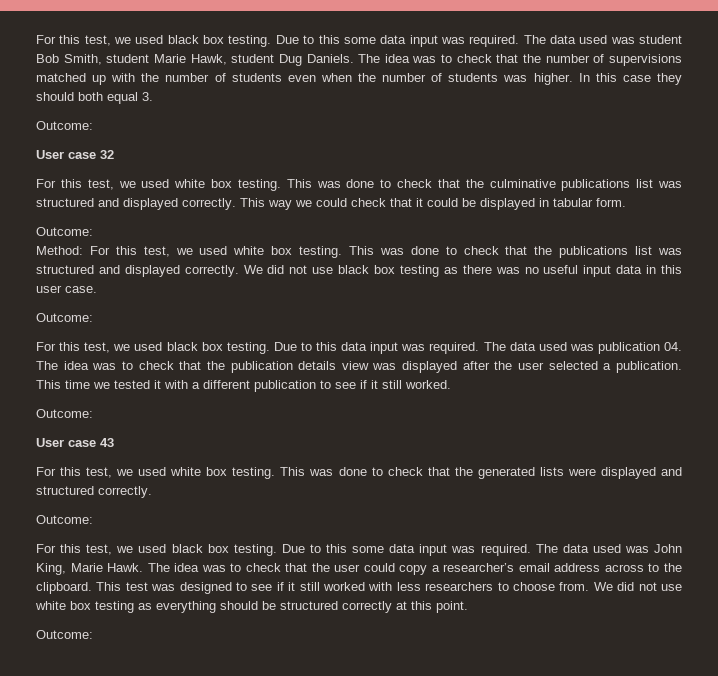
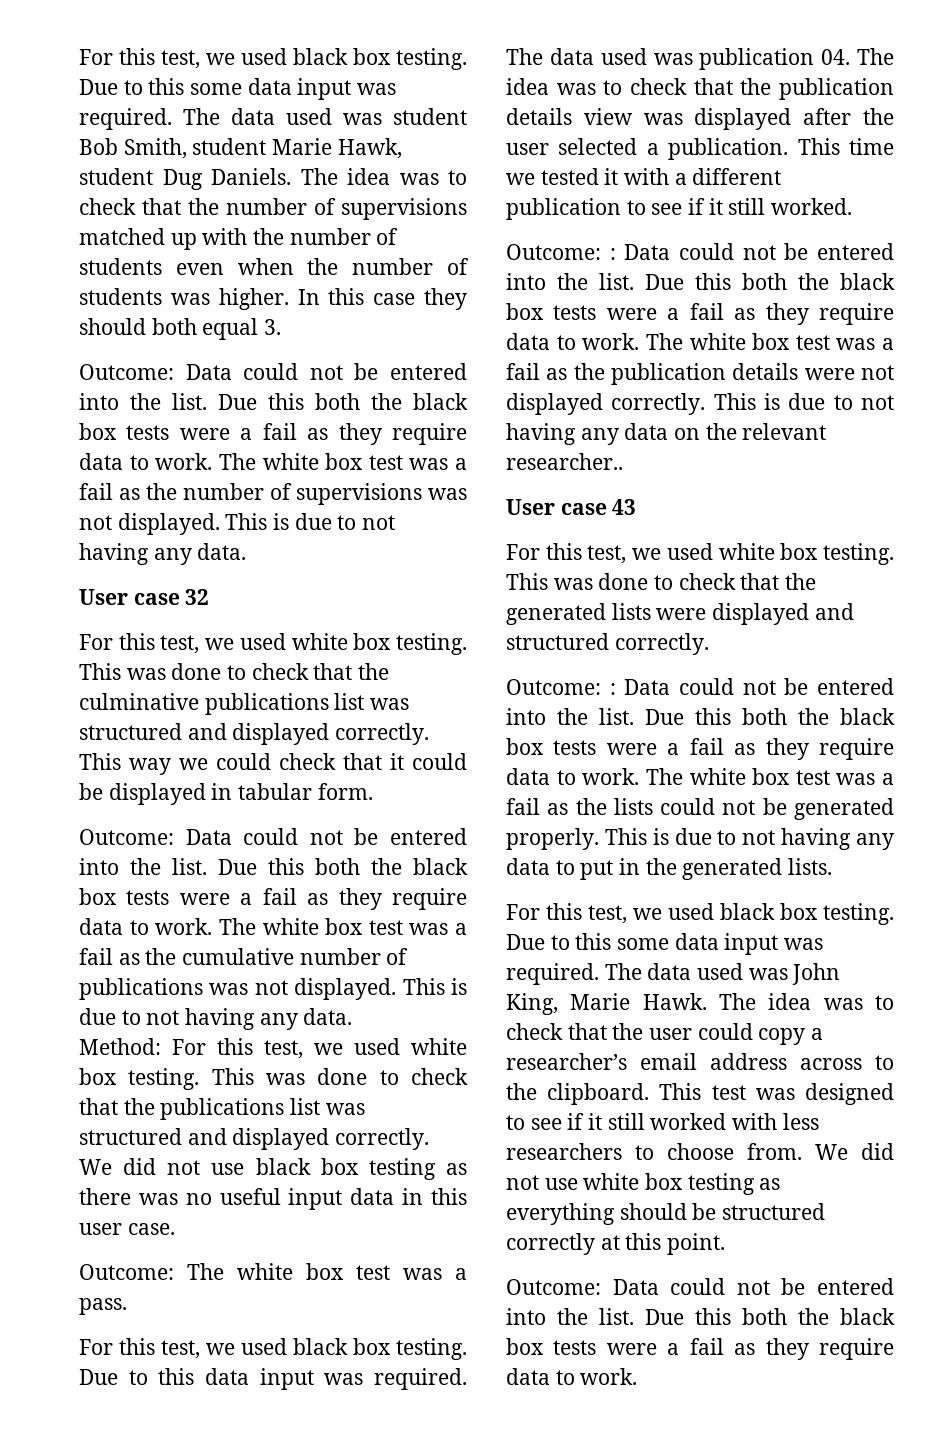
  In this case they should both equal 3.
- Outcome:
+ Outcome: Data could not be entered into the list. Due this both the black box tests were a fail as they require data to work. The white box test was a fail as the number of supervisions was not displayed. This is due to not having any data.
  This way we could check that it could be displayed in tabular form.
- Outcome:
+ Outcome: Data could not be entered into the list. Due this both the black box tests were a fail as they require data to work. The white box test was a fail as the cumulative number of publications was not displayed. This is due to not having any data.
  We did not use black box testing as there was no useful input data in this user case.
- Outcome:
+ Outcome: The white box test was a pass.
  This time we tested it with a different publication to see if it still worked.
- Outcome:
+ Outcome: : Data could not be entered into the list. Due this both the black box tests were a fail as they require data to work. The white box test was a fail as the publication details were not displayed correctly. This is due to not having any data on the relevant researcher..
  This was done to check that the generated lists were displayed and structured correctly.
- Outcome:
+ Outcome: : Data could not be entered into the list. Due this both the black box tests were a fail as they require data to work. The white box test was a fail as the lists could not be generated properly. This is due to not having any data to put in the generated lists.
  We did not use white box testing as everything should be structured correctly at this point.
- Outcome:
+ Outcome: Data could not be entered into the list. Due this both the black box tests were a fail as they require data to work.

